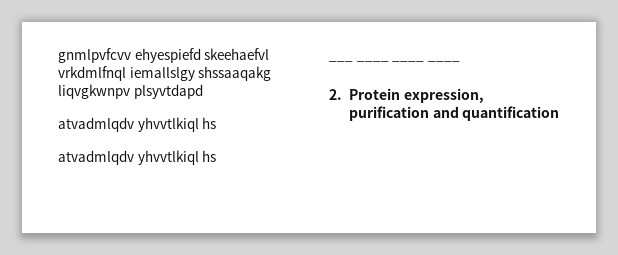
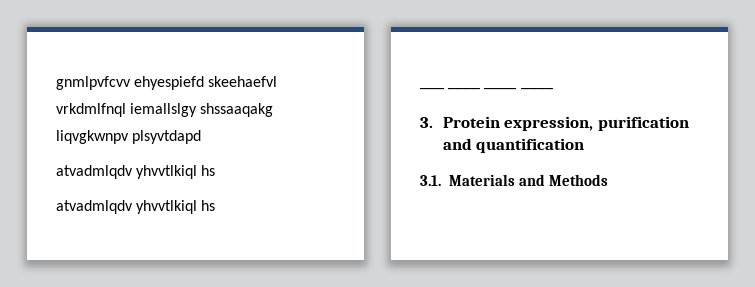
- 2. Protein expression, purification and quantification
+ 3. Protein expression, purification and quantification
+ 3.1. Materials and Methods

